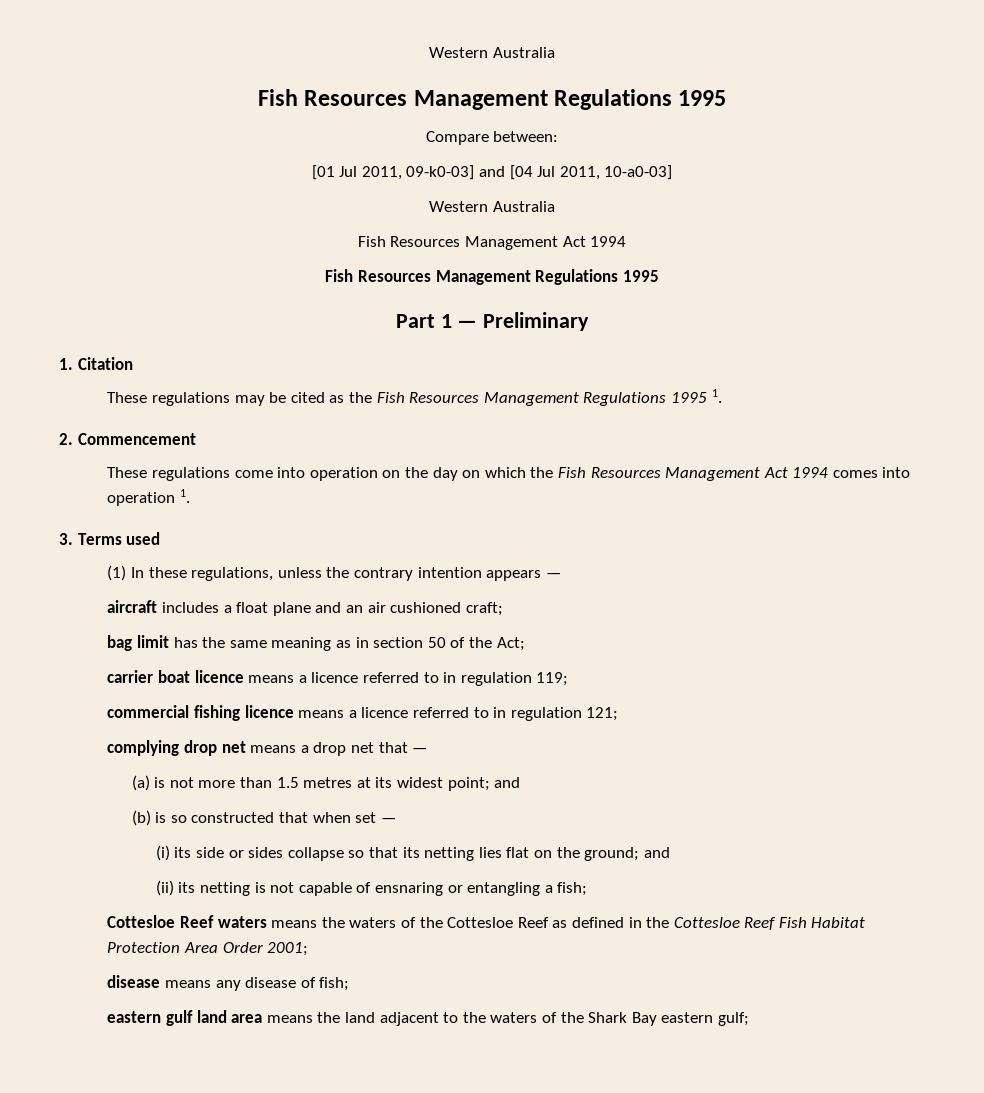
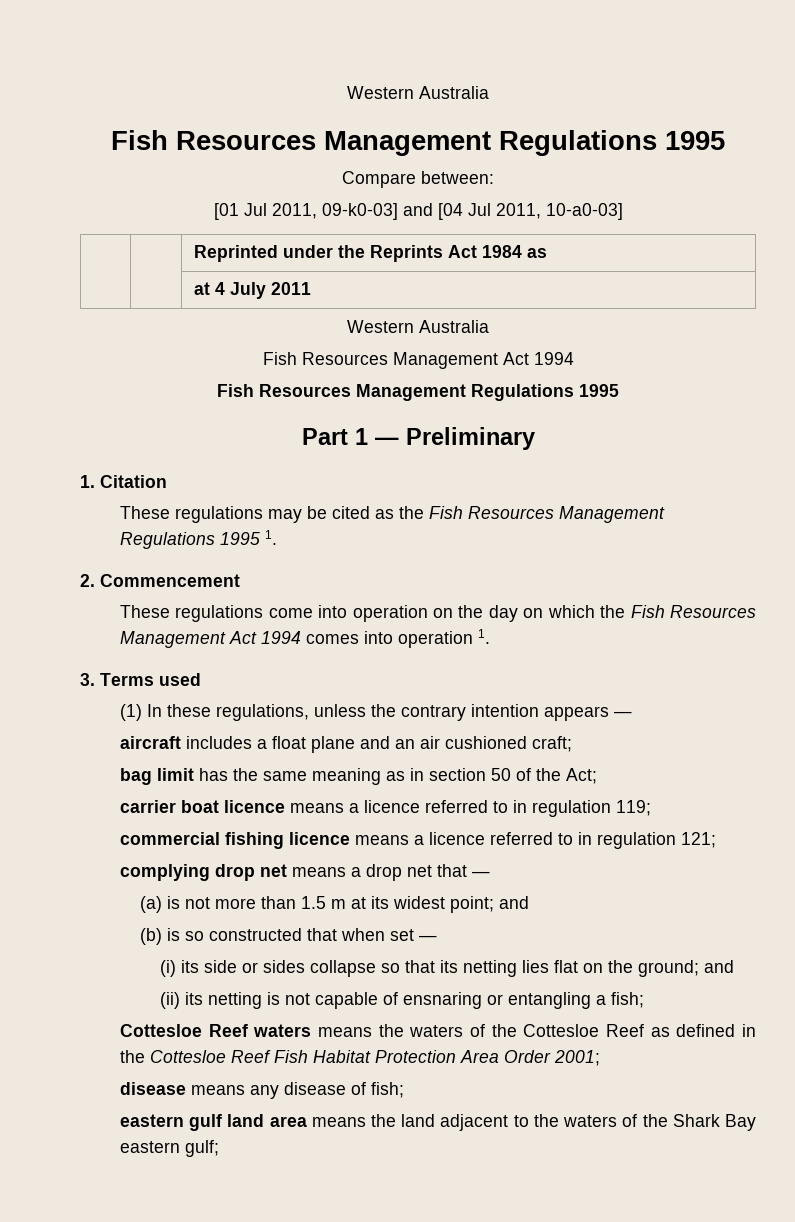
+ | | Reprinted under the Reprints Act 1984 as
+ | | at 4 July 2011
- (a) is not more than 1.5 metres at its widest point; and
+ (a) is not more than 1.5 m at its widest point; and

